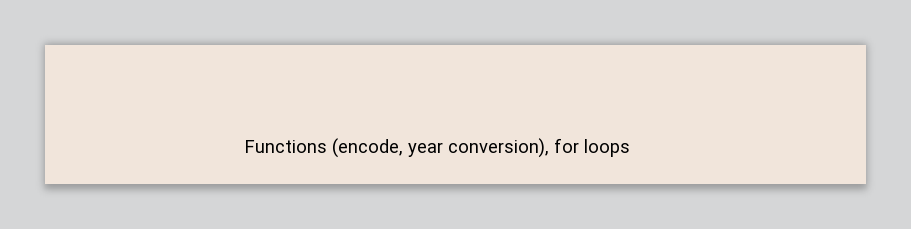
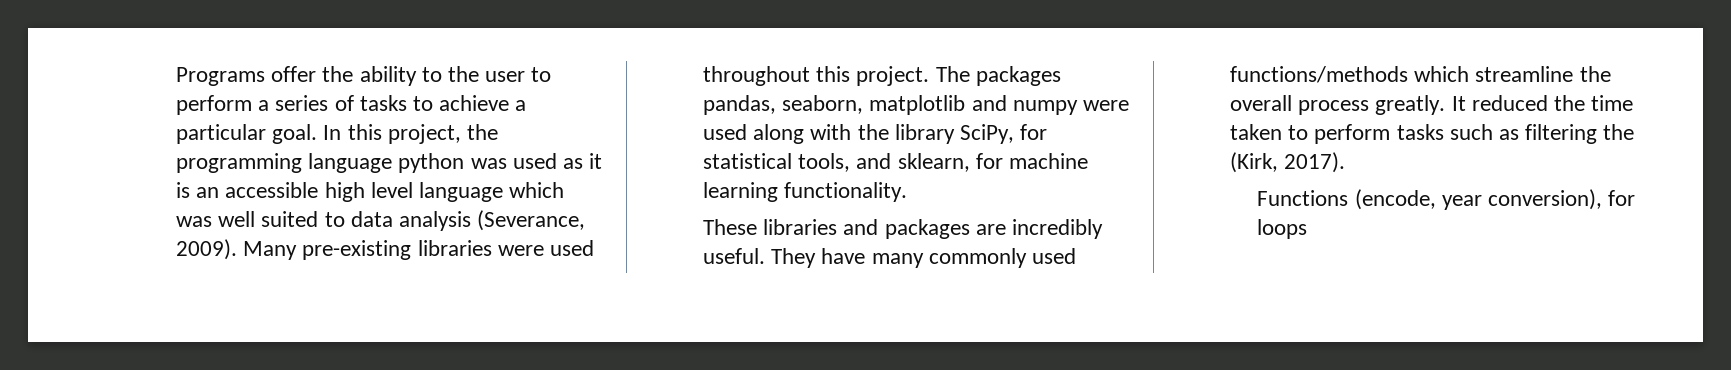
+ Programs offer the ability to the user to perform a series of tasks to achieve a particular goal. In this project, the programming language python was used as it is an accessible high level language which was well suited to data analysis (Severance, 2009). Many pre-existing libraries were used throughout this project. The packages pandas, seaborn, matplotlib and numpy were used along with the library SciPy, for statistical tools, and sklearn, for machine learning functionality.
+ These libraries and packages are incredibly useful. They have many commonly used functions/methods which streamline the overall process greatly. It reduced the time taken to perform tasks such as filtering the (Kirk, 2017).

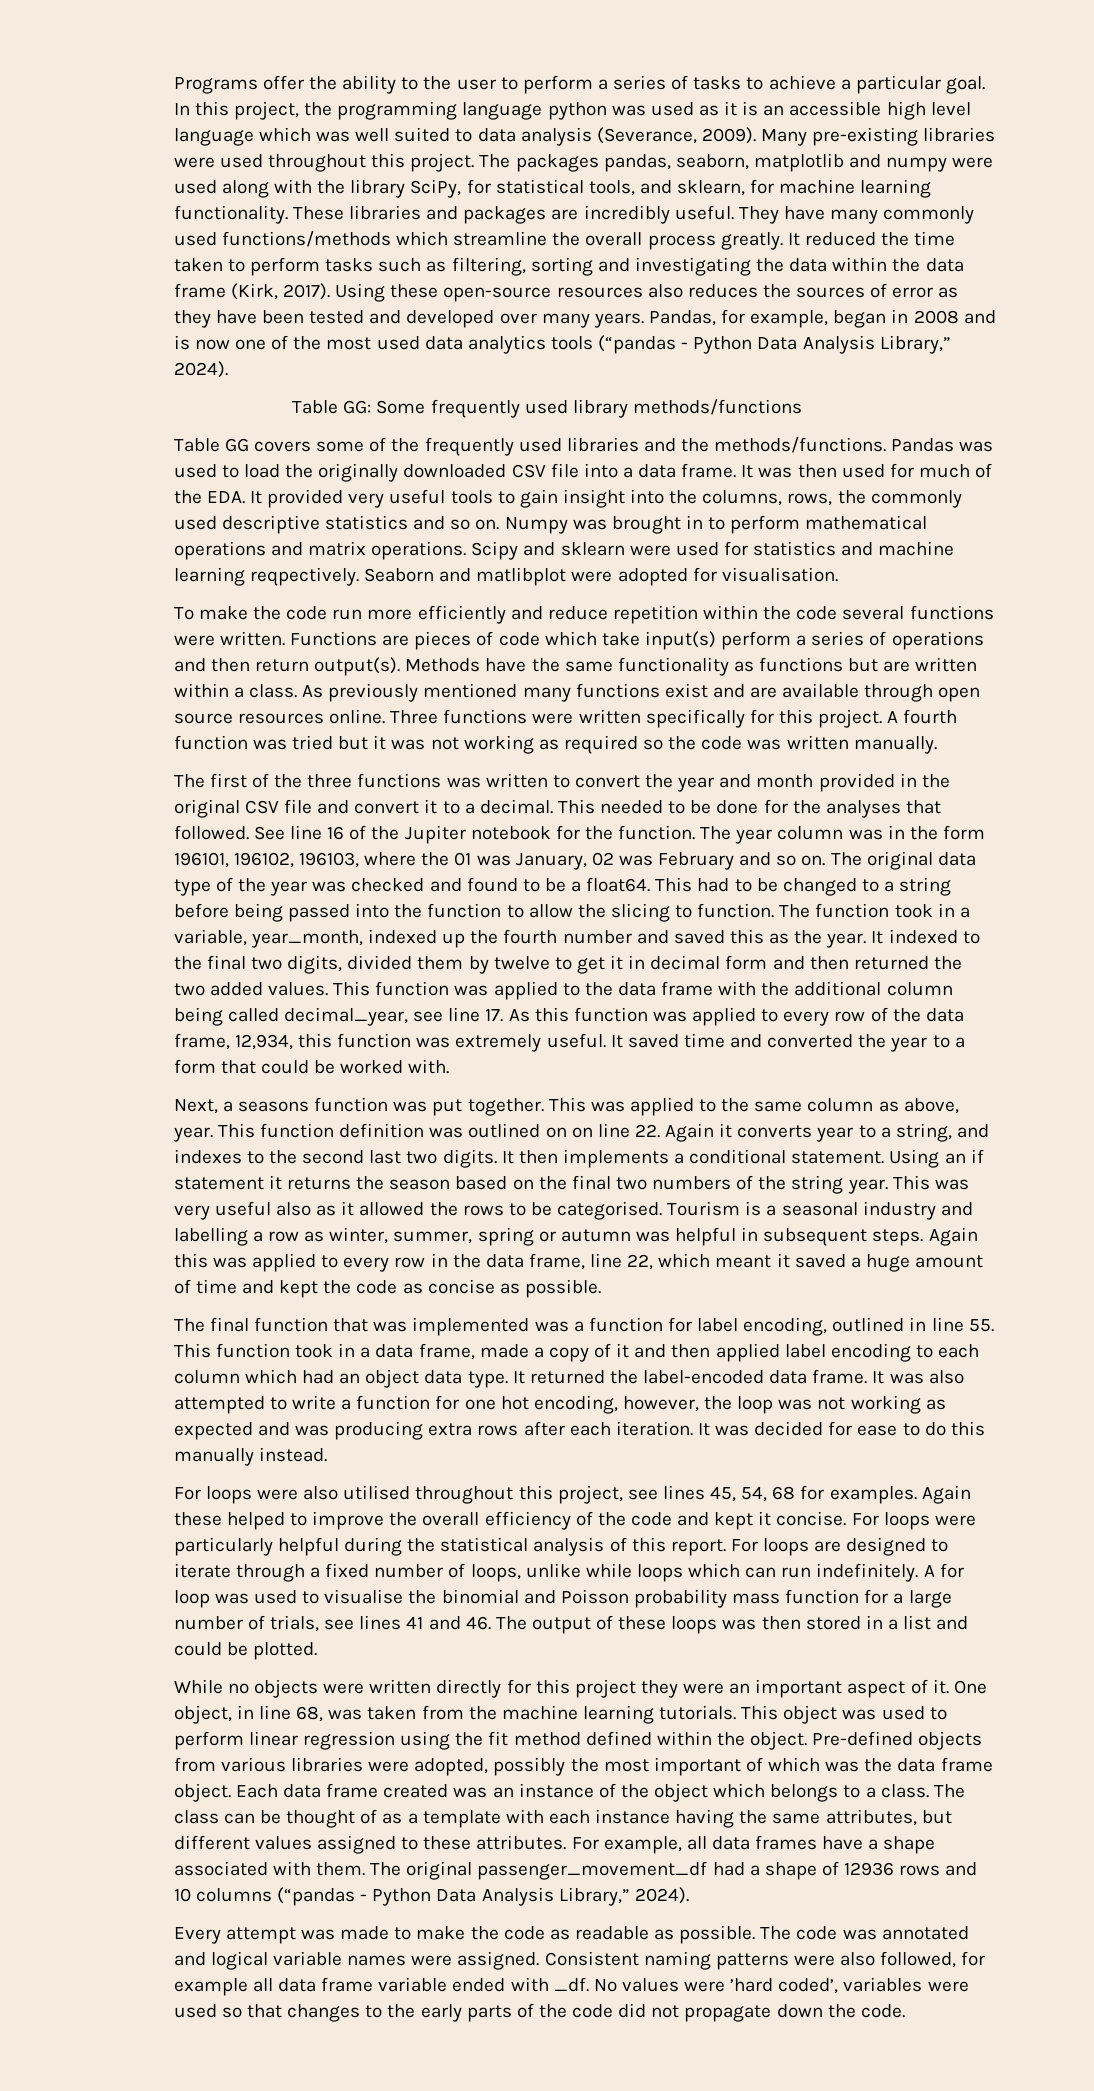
- The packages pandas, seaborn, matplotlib and numpy were used along with the library SciPy, for statistical tools, and sklearn, for machine learning functionality.
- These libraries and packages are incredibly useful.
+ The packages pandas, seaborn, matplotlib and numpy were used along with the library SciPy, for statistical tools, and sklearn, for machine learning functionality. These libraries and packages are incredibly useful.
- It reduced the time taken to perform tasks such as filtering the (Kirk, 2017).
- Functions (encode, year conversion), for loops
+ It reduced the time taken to perform tasks such as filtering, sorting and investigating the data within the data frame (Kirk, 2017). Using these open-source resources also reduces the sources of error as they have been tested and developed over many years. Pandas, for example, began in 2008 and is now one of the most used data analytics tools (“pandas - Python Data Analysis Library,” 2024).
+ Table GG: Some frequently used library methods/functions
+ Table GG covers some of the frequently used libraries and the methods/functions. Pandas was used to load the originally downloaded CSV file into a data frame. It was then used for much of the EDA. It provided very useful tools to gain insight into the columns, rows, the commonly used descriptive statistics and so on. Numpy was brought in to perform mathematical operations and matrix operations. Scipy and sklearn were used for statistics and machine learning reqpectively. Seaborn and matlibplot were adopted for visualisation.
+ To make the code run more efficiently and reduce repetition within the code several functions were written. Functions are pieces of code which take input(s) perform a series of operations and then return output(s). Methods have the same functionality as functions but are written within a class. As previously mentioned many functions exist and are available through open source resources online. Three functions were written specifically for this project. A fourth function was tried but it was not working as required so the code was written manually.
+ The first of the three functions was written to convert the year and month provided in the original CSV file and convert it to a decimal. This needed to be done for the analyses that followed. See line 16 of the Jupiter notebook for the function. The year column was in the form 196101, 196102, 196103, where the 01 was January, 02 was February and so on. The original data type of the year was checked and found to be a float64. This had to be changed to a string before being passed into the function to allow the slicing to function. The function took in a variable, year_month, indexed up the fourth number and saved this as the year. It indexed to the final two digits, divided them by twelve to get it in decimal form and then returned the two added values. This function was applied to the data frame with the additional column being called decimal_year, see line 17. As this function was applied to every row of the data frame, 12,934, this function was extremely useful. It saved time and converted the year to a form that could be worked with.
+ Next, a seasons function was put together. This was applied to the same column as above, year. This function definition was outlined on on line 22. Again it converts year to a string, and indexes to the second last two digits. It then implements a conditional statement. Using an if statement it returns the season based on the final two numbers of the string year. This was very useful also as it allowed the rows to be categorised. Tourism is a seasonal industry and labelling a row as winter, summer, spring or autumn was helpful in subsequent steps. Again this was applied to every row in the data frame, line 22, which meant it saved a huge amount of time and kept the code as concise as possible.
+ The final function that was implemented was a function for label encoding, outlined in line 55. This function took in a data frame, made a copy of it and then applied label encoding to each column which had an object data type. It returned the label-encoded data frame. It was also attempted to write a function for one hot encoding, however, the loop was not working as expected and was producing extra rows after each iteration. It was decided for ease to do this manually instead.
+ For loops were also utilised throughout this project, see lines 45, 54, 68 for examples. Again these helped to improve the overall efficiency of the code and kept it concise. For loops were particularly helpful during the statistical analysis of this report. For loops are designed to iterate through a fixed number of loops, unlike while loops which can run indefinitely. A for loop was used to visualise the binomial and Poisson probability mass function for a large number of trials, see lines 41 and 46. The output of these loops was then stored in a list and could be plotted.
+ While no objects were written directly for this project they were an important aspect of it. One object, in line 68, was taken from the machine learning tutorials. This object was used to perform linear regression using the fit method defined within the object. Pre-defined objects from various libraries were adopted, possibly the most important of which was the data frame object. Each data frame created was an instance of the object which belongs to a class. The class can be thought of as a template with each instance having the same attributes, but different values assigned to these attributes. For example, all data frames have a shape associated with them. The original passenger_movement_df had a shape of 12936 rows and 10 columns (“pandas - Python Data Analysis Library,” 2024).
+ Every attempt was made to make the code as readable as possible. The code was annotated and logical variable names were assigned. Consistent naming patterns were also followed, for example all data frame variable ended with _df. No values were ’hard coded’, variables were used so that changes to the early parts of the code did not propagate down the code.

